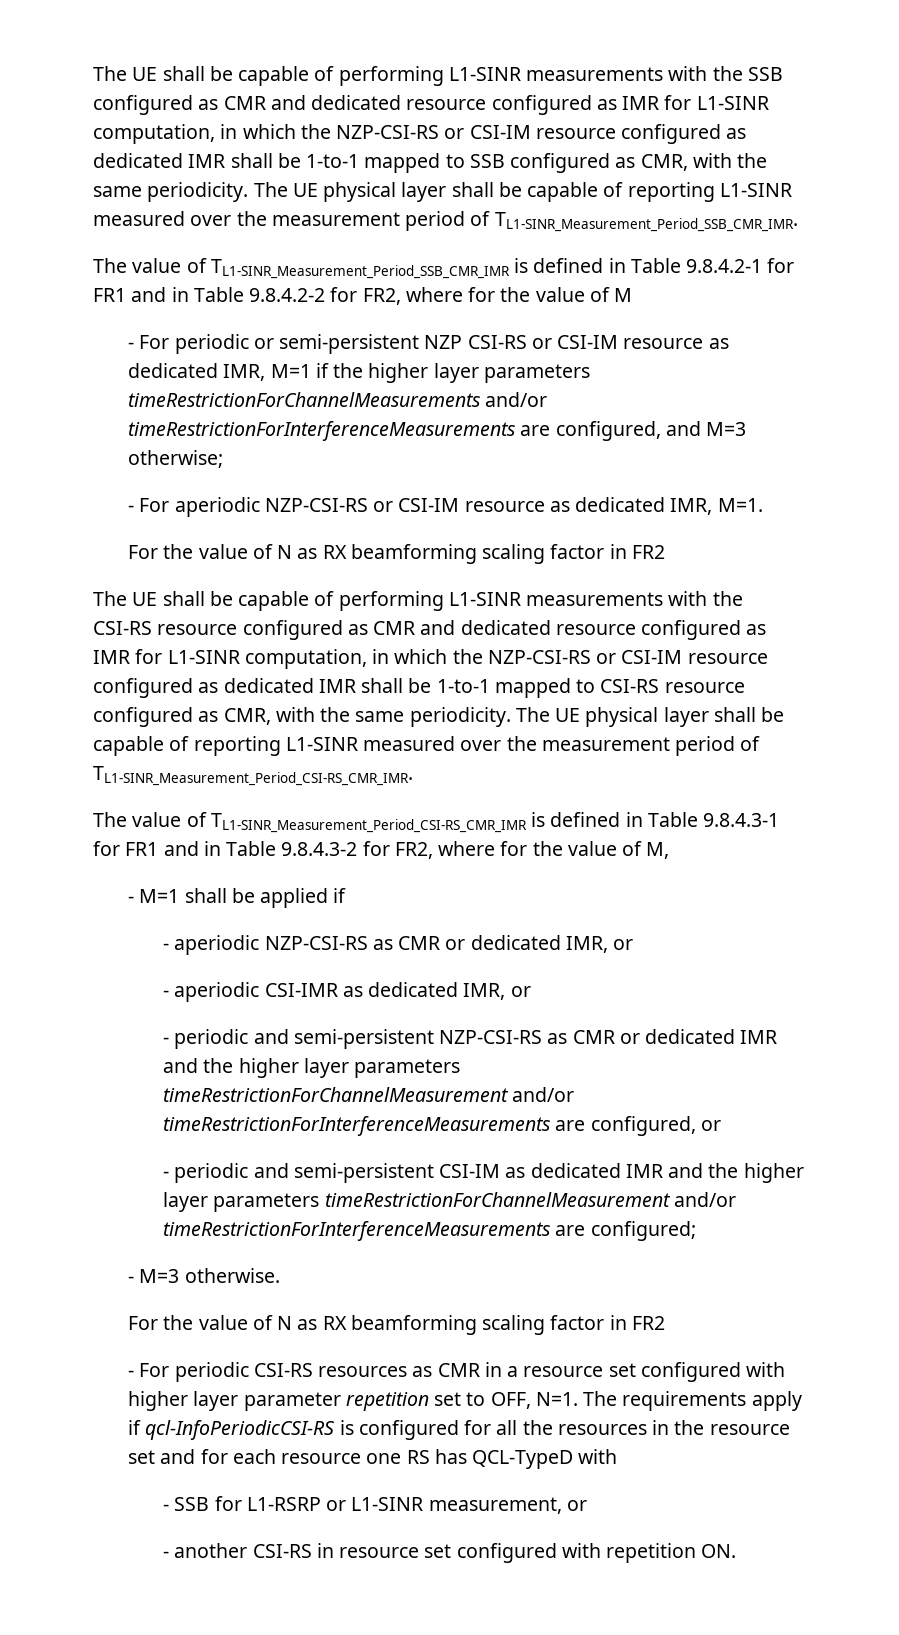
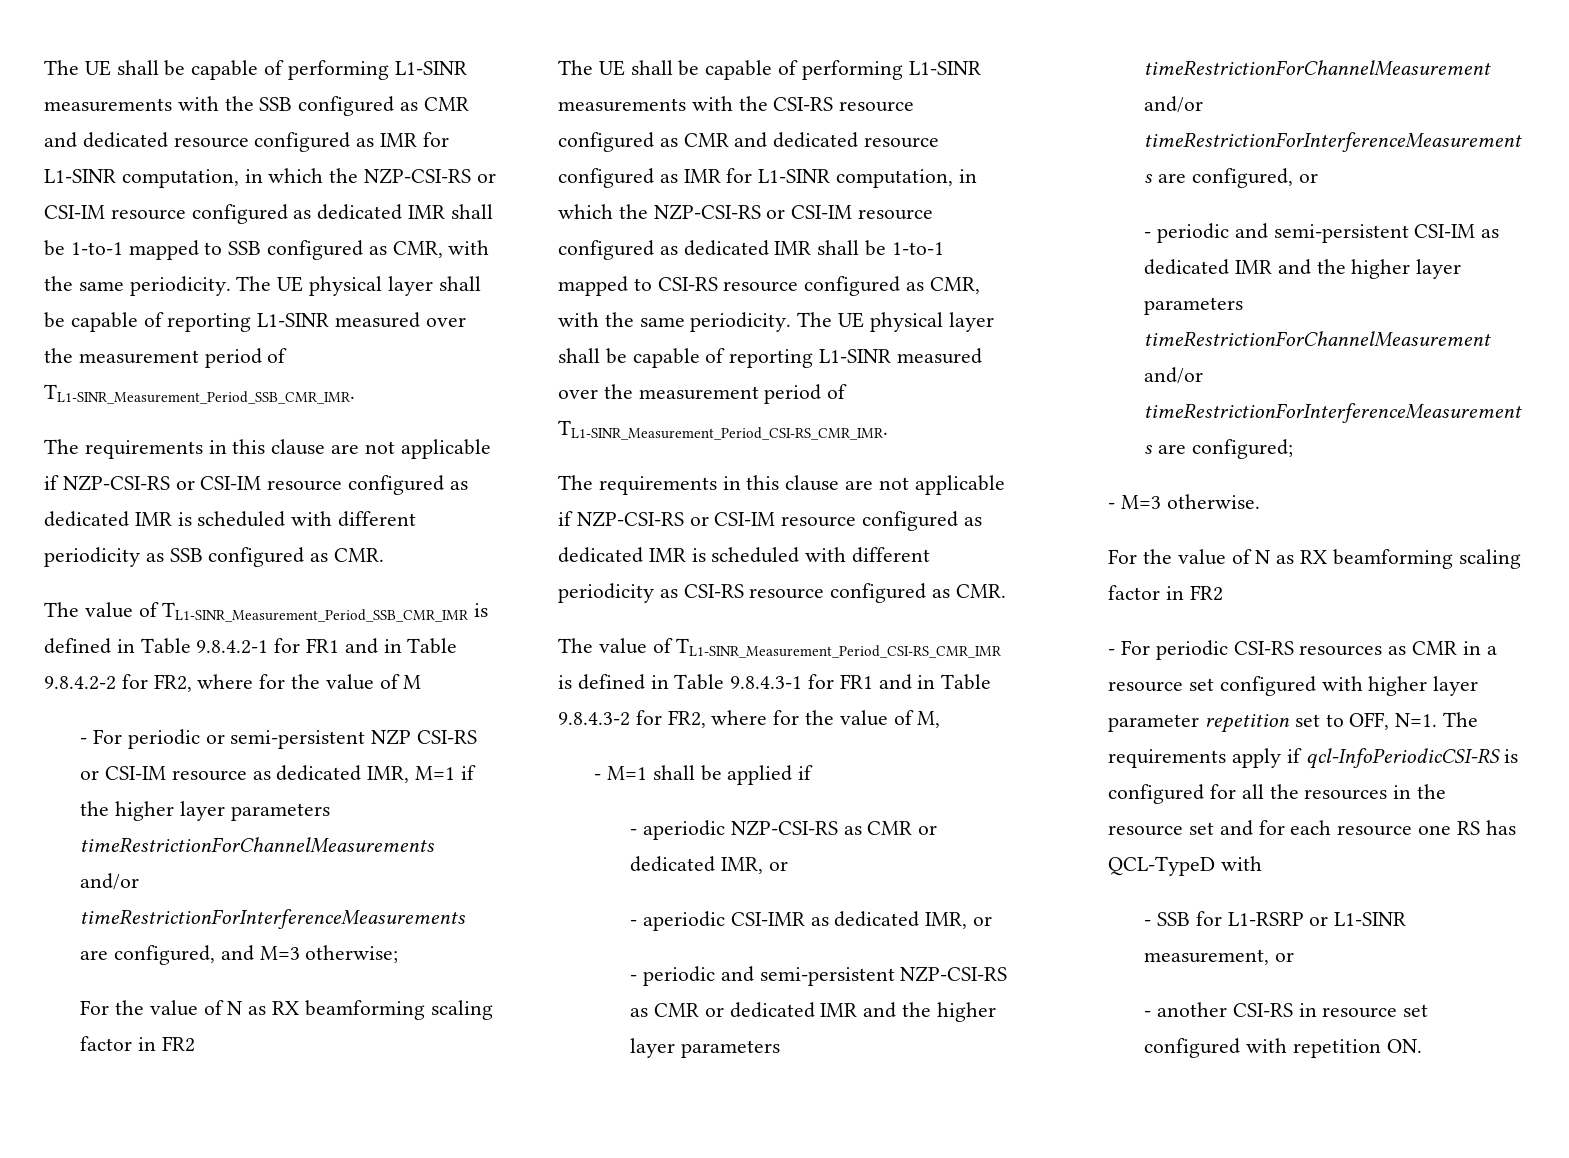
+ The requirements in this clause are not applicable if NZP-CSI-RS or CSI-IM resource configured as dedicated IMR is scheduled with different periodicity as SSB configured as CMR.
- - For aperiodic NZP-CSI-RS or CSI-IM resource as dedicated IMR, M=1.
+ The requirements in this clause are not applicable if NZP-CSI-RS or CSI-IM resource configured as dedicated IMR is scheduled with different periodicity as CSI-RS resource configured as CMR.

